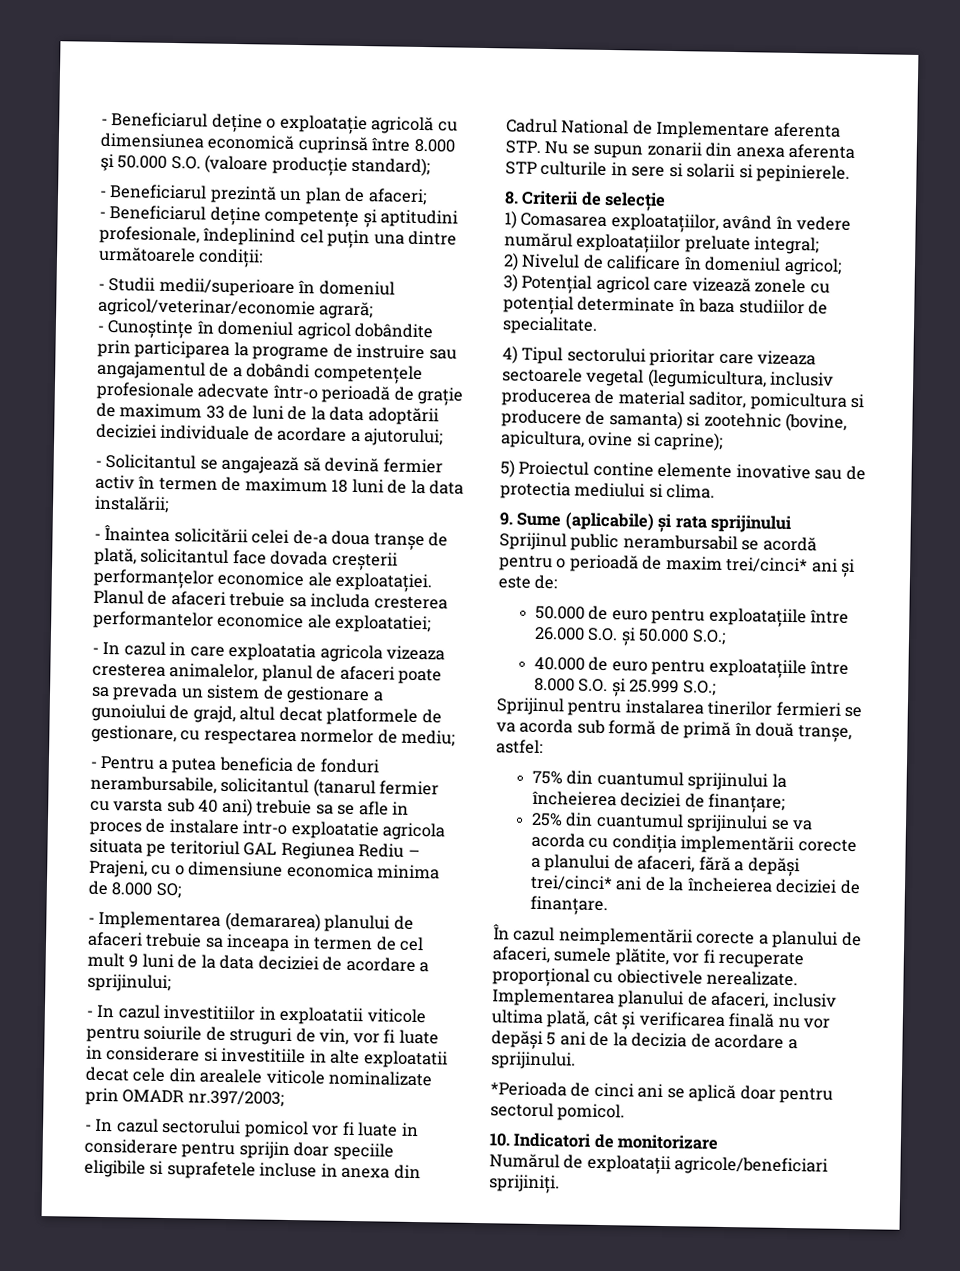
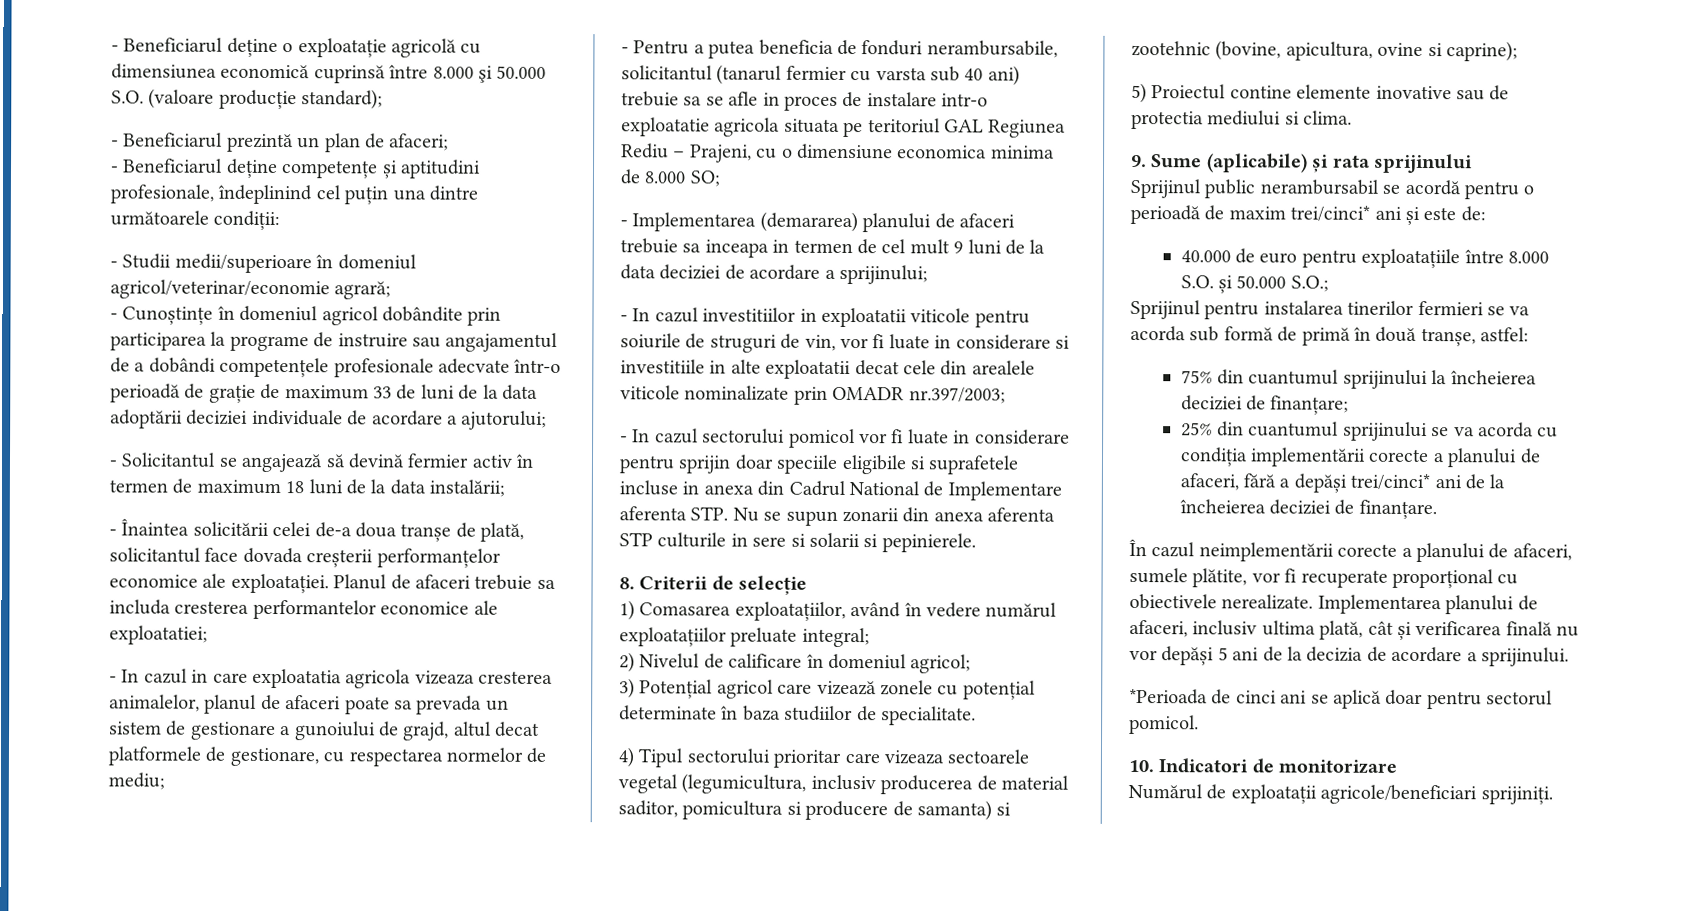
- 50.000 de euro pentru exploatațiile între 26.000 S.O. și 50.000 S.O.;
- 40.000 de euro pentru exploatațiile între 8.000 S.O. și 25.999 S.O.;
+ 40.000 de euro pentru exploatațiile între 8.000 S.O. și 50.000 S.O.;

